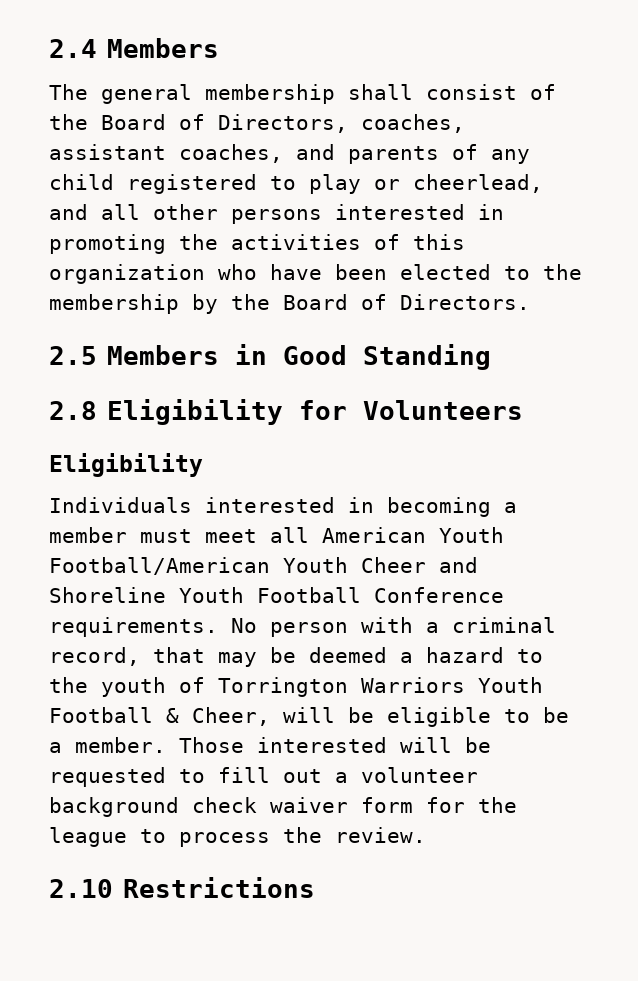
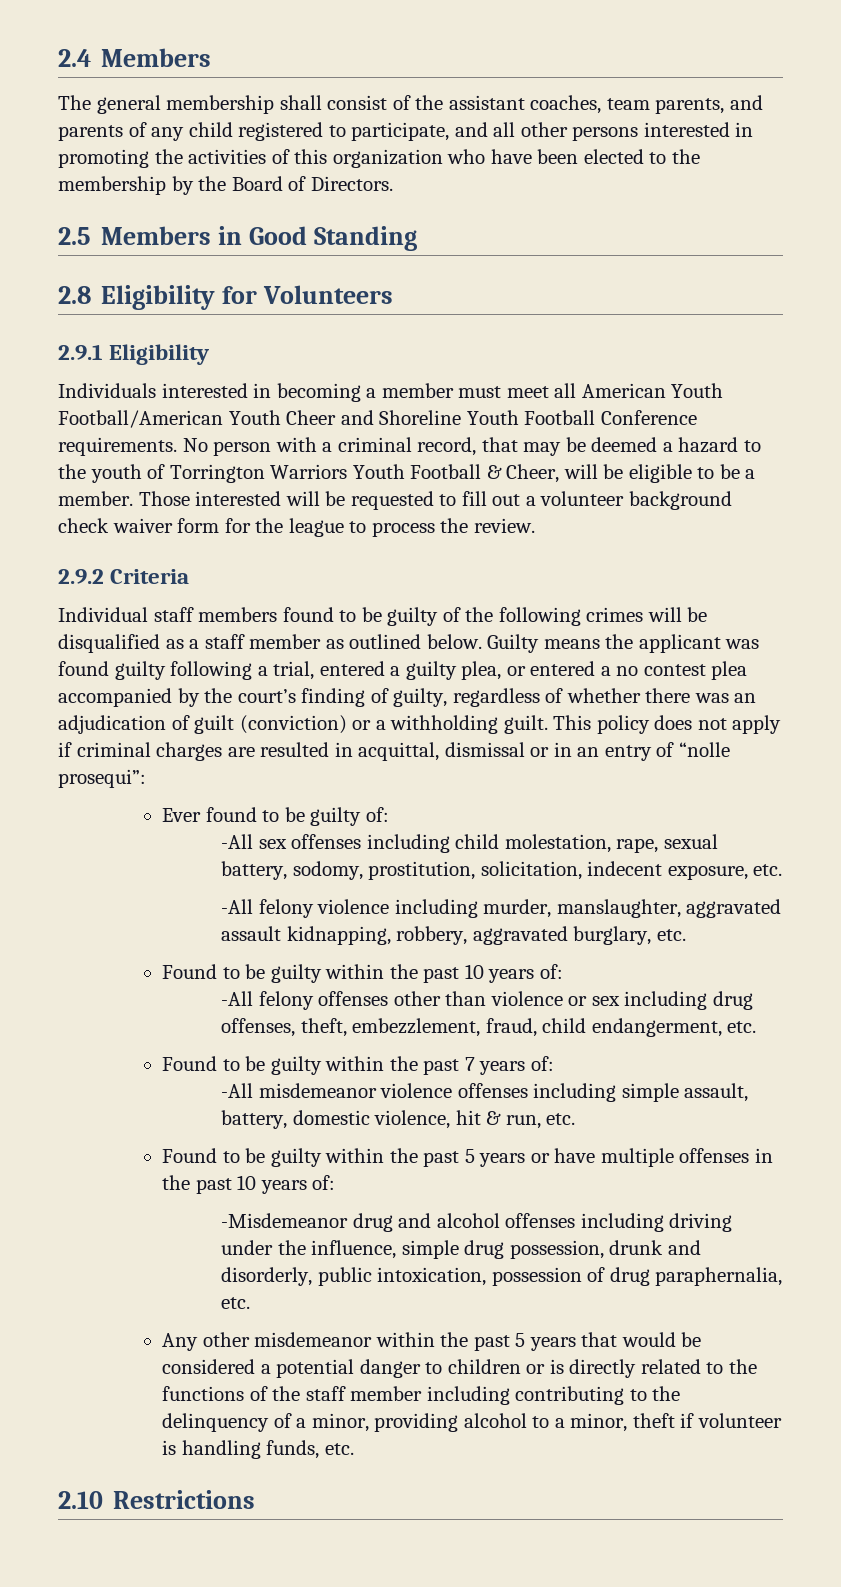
- The general membership shall consist of the Board of Directors, coaches, assistant coaches, and parents of any child registered to play or cheerlead, and all other persons interested in promoting the activities of this organization who have been elected to the membership by the Board of Directors.
+ The general membership shall consist of the assistant coaches, team parents, and parents of any child registered to participate, and all other persons interested in promoting the activities of this organization who have been elected to the membership by the Board of Directors.
  2.8 Eligibility for Volunteers
- Eligibility
+ 2.9.1 Eligibility
+ 2.9.2 Criteria
+ Individual staff members found to be guilty of the following crimes will be disqualified as a staff member as outlined below. Guilty means the applicant was found guilty following a trial, entered a guilty plea, or entered a no contest plea accompanied by the court’s finding of guilty, regardless of whether there was an adjudication of guilt (conviction) or a withholding guilt. This policy does not apply if criminal charges are resulted in acquittal, dismissal or in an entry of “nolle prosequi”:
+ Ever found to be guilty of:
+ -All sex offenses including child molestation, rape, sexual battery, sodomy, prostitution, solicitation, indecent exposure, etc.
+ -All felony violence including murder, manslaughter, aggravated assault kidnapping, robbery, aggravated burglary, etc.
+ Found to be guilty within the past 10 years of:
+ -All felony offenses other than violence or sex including drug offenses, theft, embezzlement, fraud, child endangerment, etc.
+ Found to be guilty within the past 7 years of:
+ -All misdemeanor violence offenses including simple assault, battery, domestic violence, hit & run, etc.
+ Found to be guilty within the past 5 years or have multiple offenses in the past 10 years of:
+ -Misdemeanor drug and alcohol offenses including driving under the influence, simple drug possession, drunk and disorderly, public intoxication, possession of drug paraphernalia, etc.
+ Any other misdemeanor within the past 5 years that would be considered a potential danger to children or is directly related to the functions of the staff member including contributing to the delinquency of a minor, providing alcohol to a minor, theft if volunteer is handling funds, etc.

